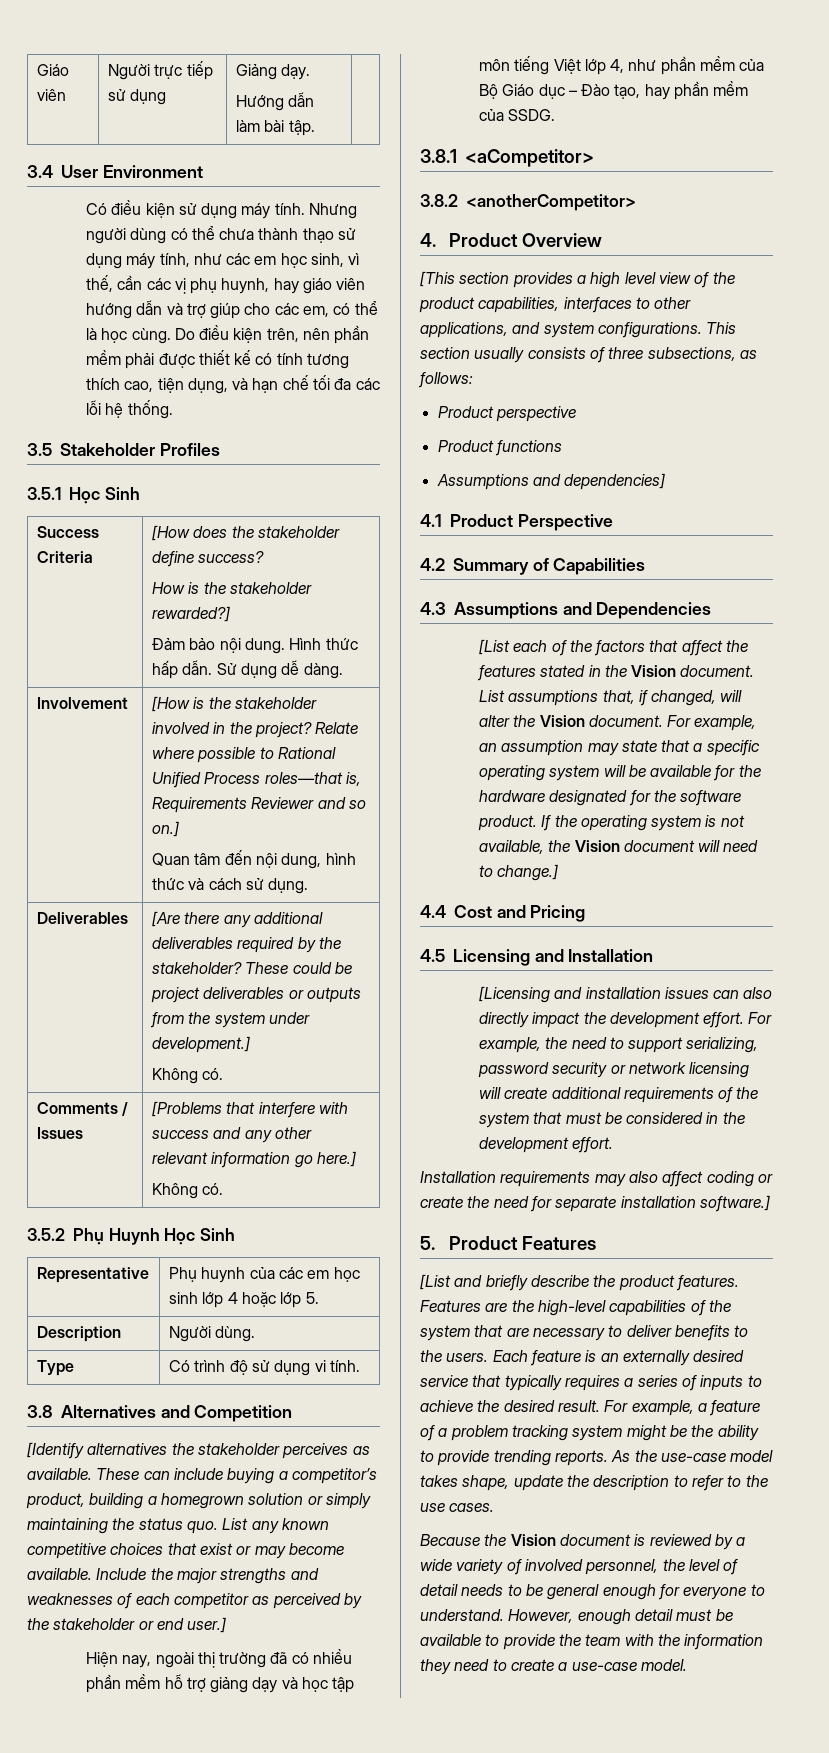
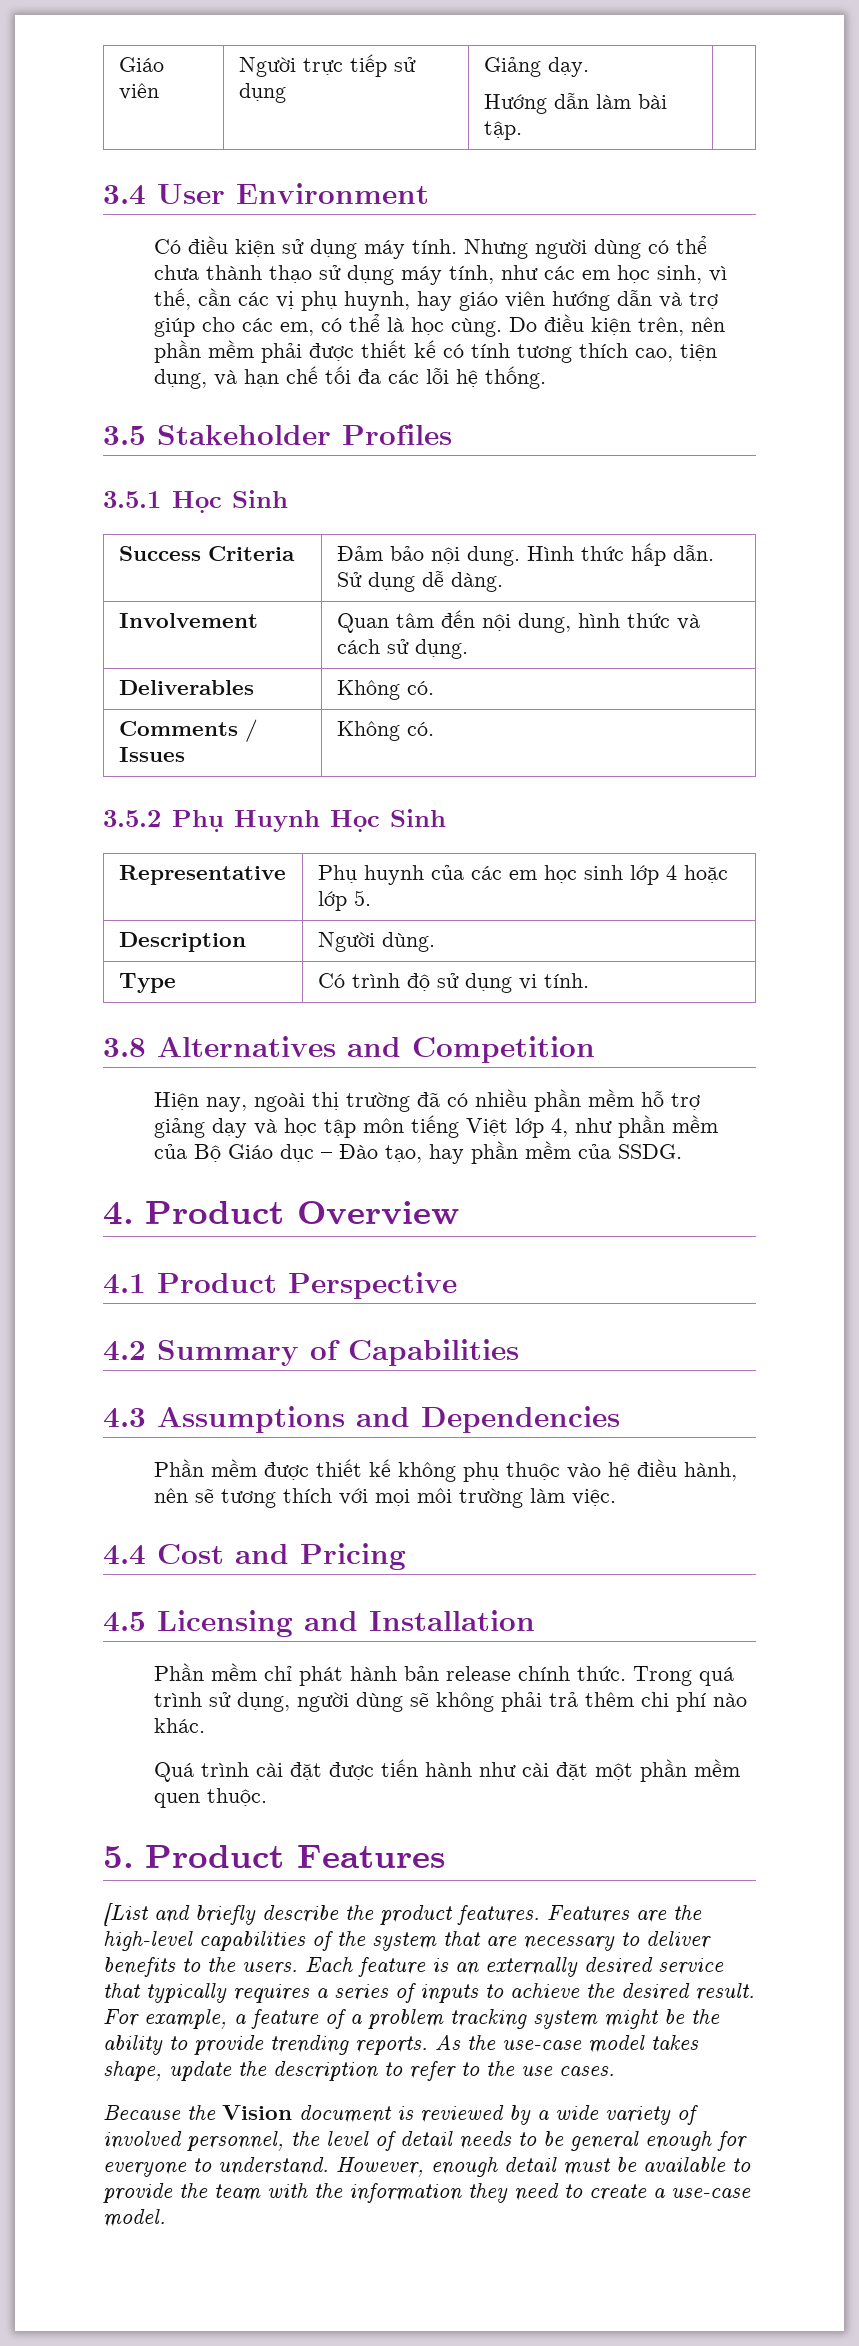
- Success Criteria | [How does the stakeholder define success?
- How is the stakeholder rewarded?]
- Đảm bảo nội dung. Hình thức hấp dẫn. Sử dụng dễ dàng.
+ Success Criteria | Đảm bảo nội dung. Hình thức hấp dẫn. Sử dụng dễ dàng.
- Involvement | [How is the stakeholder involved in the project? Relate where possible to Rational Unified Process roles—that is, Requirements Reviewer and so on.]
- Quan tâm đến nội dung, hình thức và cách sử dụng.
+ Involvement | Quan tâm đến nội dung, hình thức và cách sử dụng.
- Deliverables | [Are there any additional deliverables required by the stakeholder? These could be project deliverables or outputs from the system under development.]
- Không có.
+ Deliverables | Không có.
- Comments / Issues | [Problems that interfere with success and any other relevant information go here.]
- Không có.
+ Comments / Issues | Không có.
- [Identify alternatives the stakeholder perceives as available. These can include buying a competitor’s product, building a homegrown solution or simply maintaining the status quo. List any known competitive choices that exist or may become available. Include the major strengths and weaknesses of each competitor as perceived by the stakeholder or end user.]
- 3.8.1 <aCompetitor>
- 3.8.2 <anotherCompetitor>
  4. Product Overview
- [This section provides a high level view of the product capabilities, interfaces to other applications, and system configurations. This section usually consists of three subsections, as follows:
- Product perspective
- Product functions
- Assumptions and dependencies]
- [List each of the factors that affect the features stated in the Vision document. List assumptions that, if changed, will alter the Vision document. For example, an assumption may state that a specific operating system will be available for the hardware designated for the software product. If the operating system is not available, the Vision document will need to change.]
+ Phần mềm được thiết kế không phụ thuộc vào hệ điều hành, nên sẽ tương thích với mọi môi trường làm việc.
- [Licensing and installation issues can also directly impact the development effort. For example, the need to support serializing, password security or network licensing will create additional requirements of the system that must be considered in the development effort.
- Installation requirements may also affect coding or create the need for separate installation software.]
+ Phần mềm chỉ phát hành bản release chính thức. Trong quá trình sử dụng, người dùng sẽ không phải trả thêm chi phí nào khác.
+ Quá trình cài đặt được tiến hành như cài đặt một phần mềm quen thuộc.

